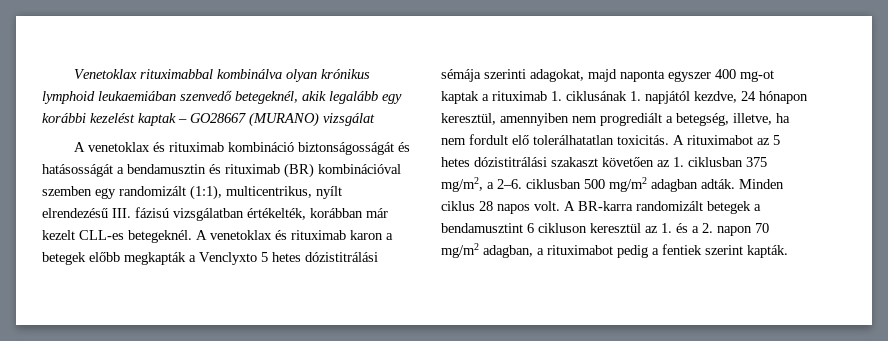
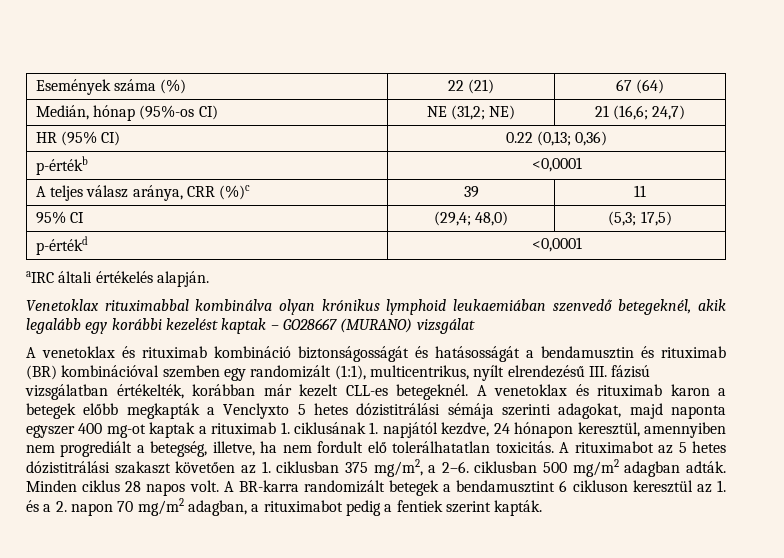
+ Események száma (%) | 22 (21) | 67 (64)
+ Medián, hónap (95%-os CI) | NE (31,2; NE) | 21 (16,6; 24,7)
+ HR (95% CI) | 0.22 (0,13; 0,36)
+ p-értékb | <0,0001
+ A teljes válasz aránya, CRR (%)c | 39 | 11
+ 95% CI | (29,4; 48,0) | (5,3; 17,5)
+ p-értékd | <0,0001
+ aIRC általi értékelés alapján.

